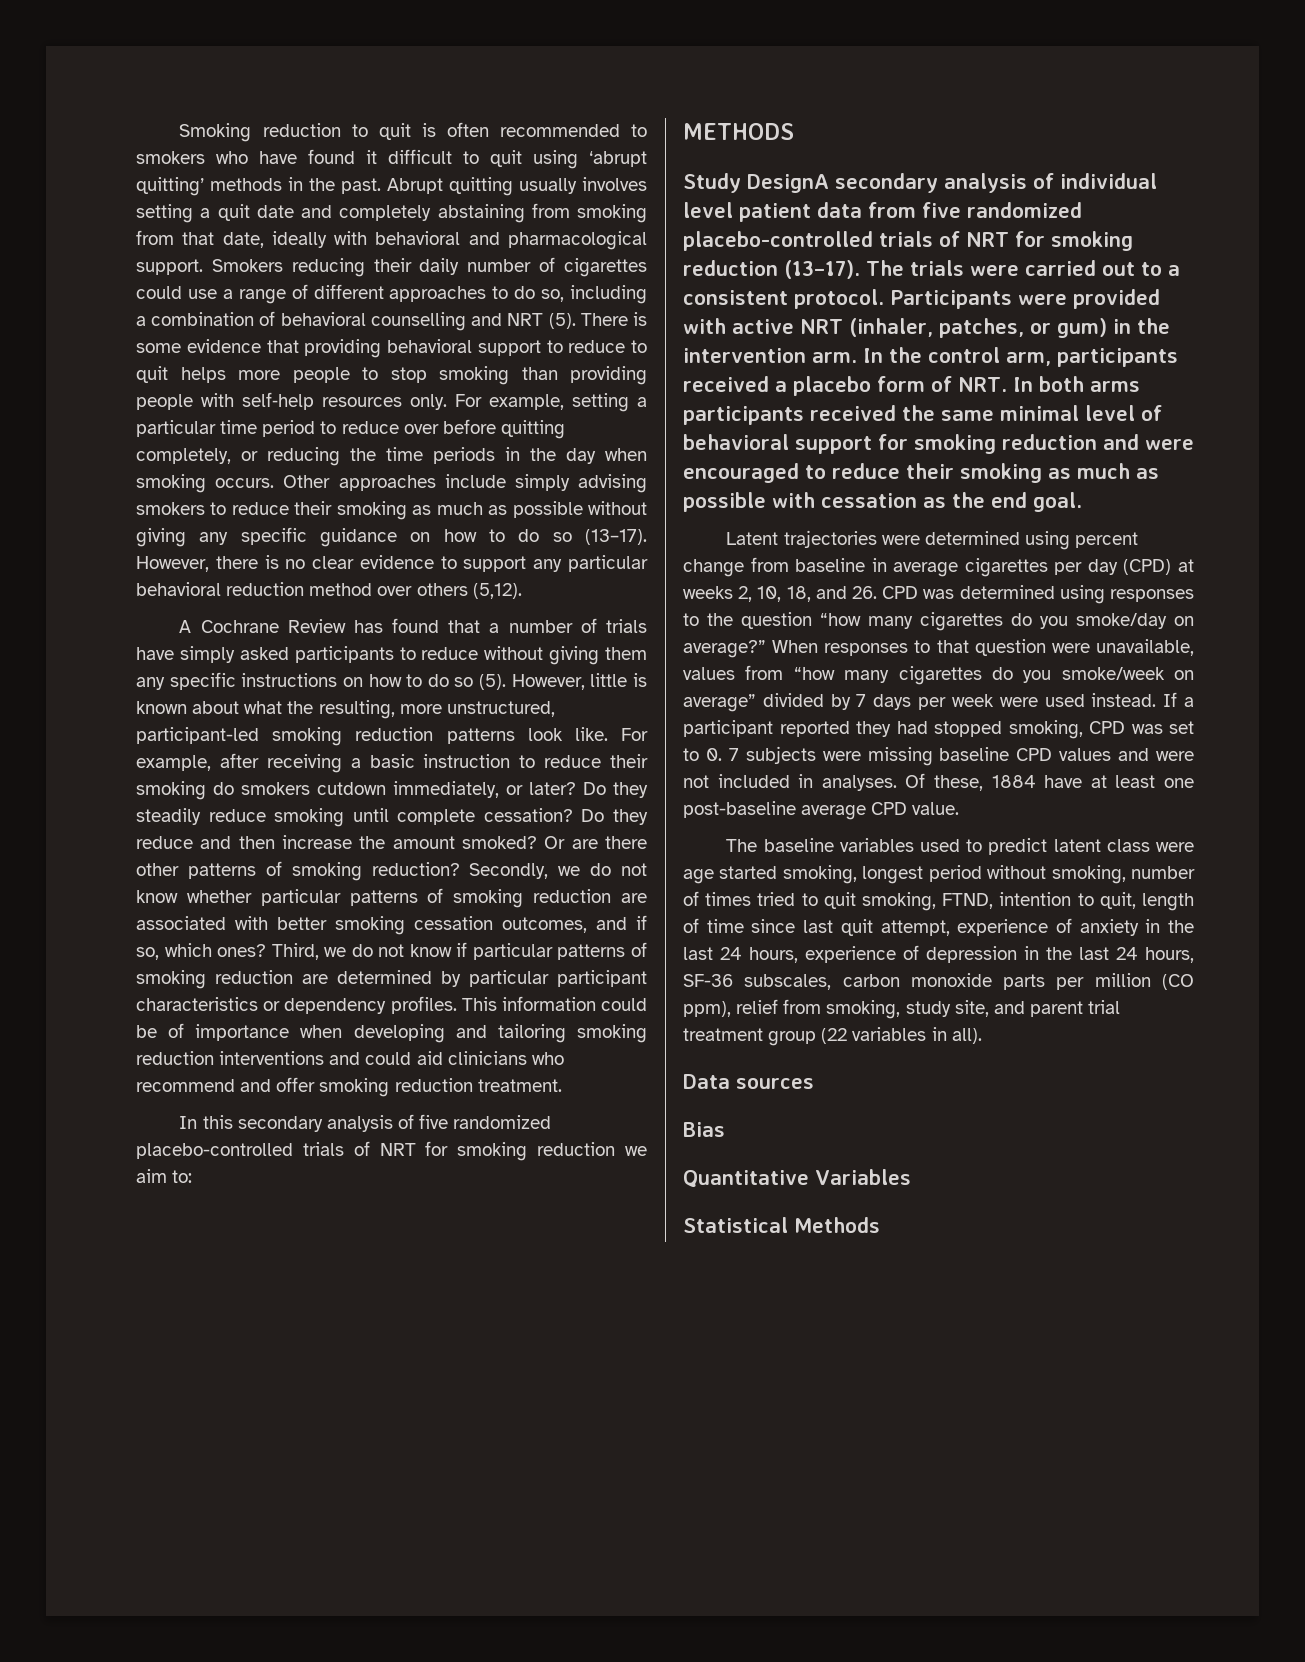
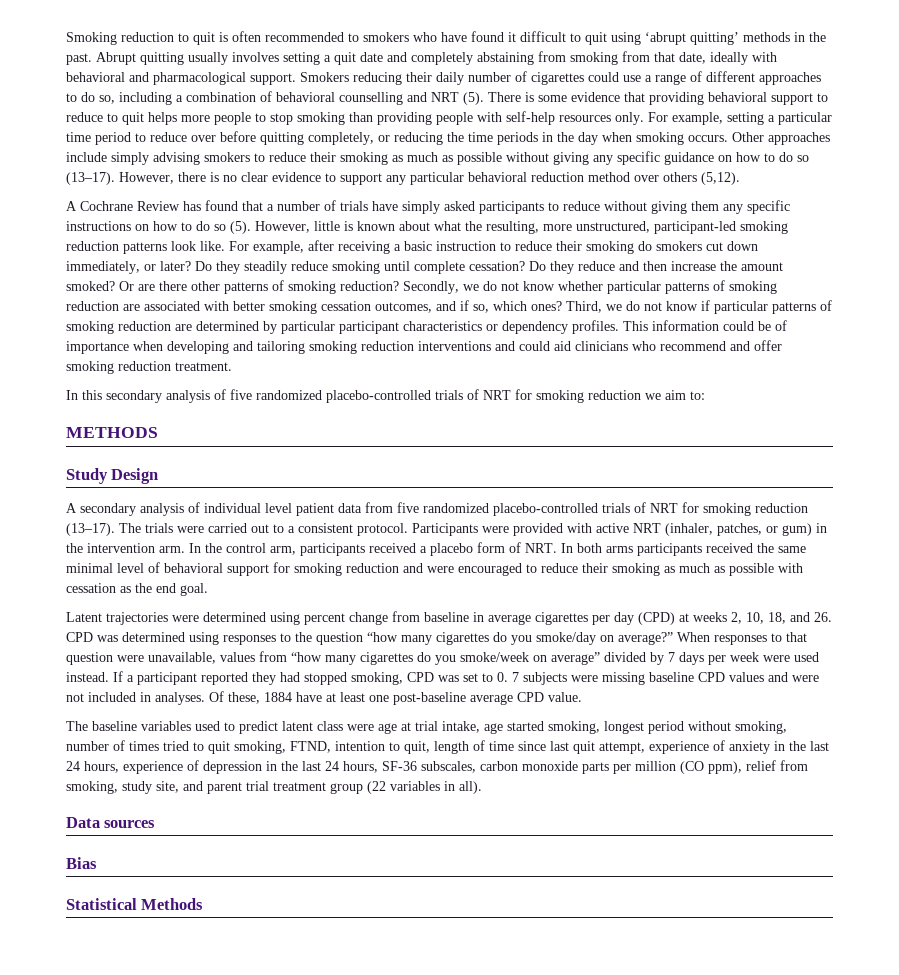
- For example, after receiving a basic instruction to reduce their smoking do smokers cutdown immediately, or later?
+ For example, after receiving a basic instruction to reduce their smoking do smokers cut down immediately, or later?
- Study DesignA secondary analysis of individual level patient data from five randomized placebo-controlled trials of NRT for smoking reduction (13–17).
+ Study Design
+ A secondary analysis of individual level patient data from five randomized placebo-controlled trials of NRT for smoking reduction (13–17).
- The baseline variables used to predict latent class were age started smoking, longest period without smoking, number of times tried to quit smoking, FTND, intention to quit, length of time since last quit attempt, experience of anxiety in the last 24 hours, experience of depression in the last 24 hours, SF-36 subscales, carbon monoxide parts per million (CO ppm), relief from smoking, study site, and parent trial treatment group (22 variables in all).
+ The baseline variables used to predict latent class were age at trial intake, age started smoking, longest period without smoking, number of times tried to quit smoking, FTND, intention to quit, length of time since last quit attempt, experience of anxiety in the last 24 hours, experience of depression in the last 24 hours, SF-36 subscales, carbon monoxide parts per million (CO ppm), relief from smoking, study site, and parent trial treatment group (22 variables in all).
- Quantitative Variables

